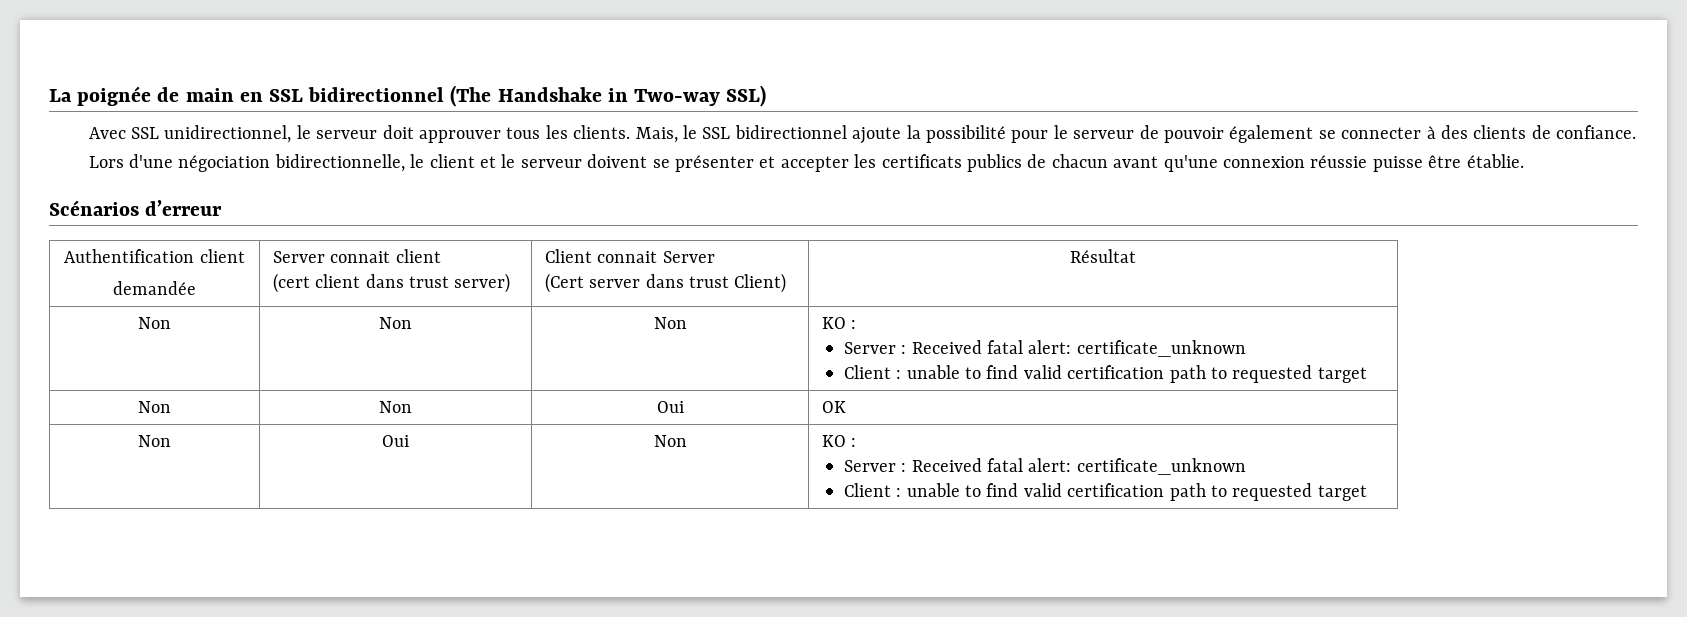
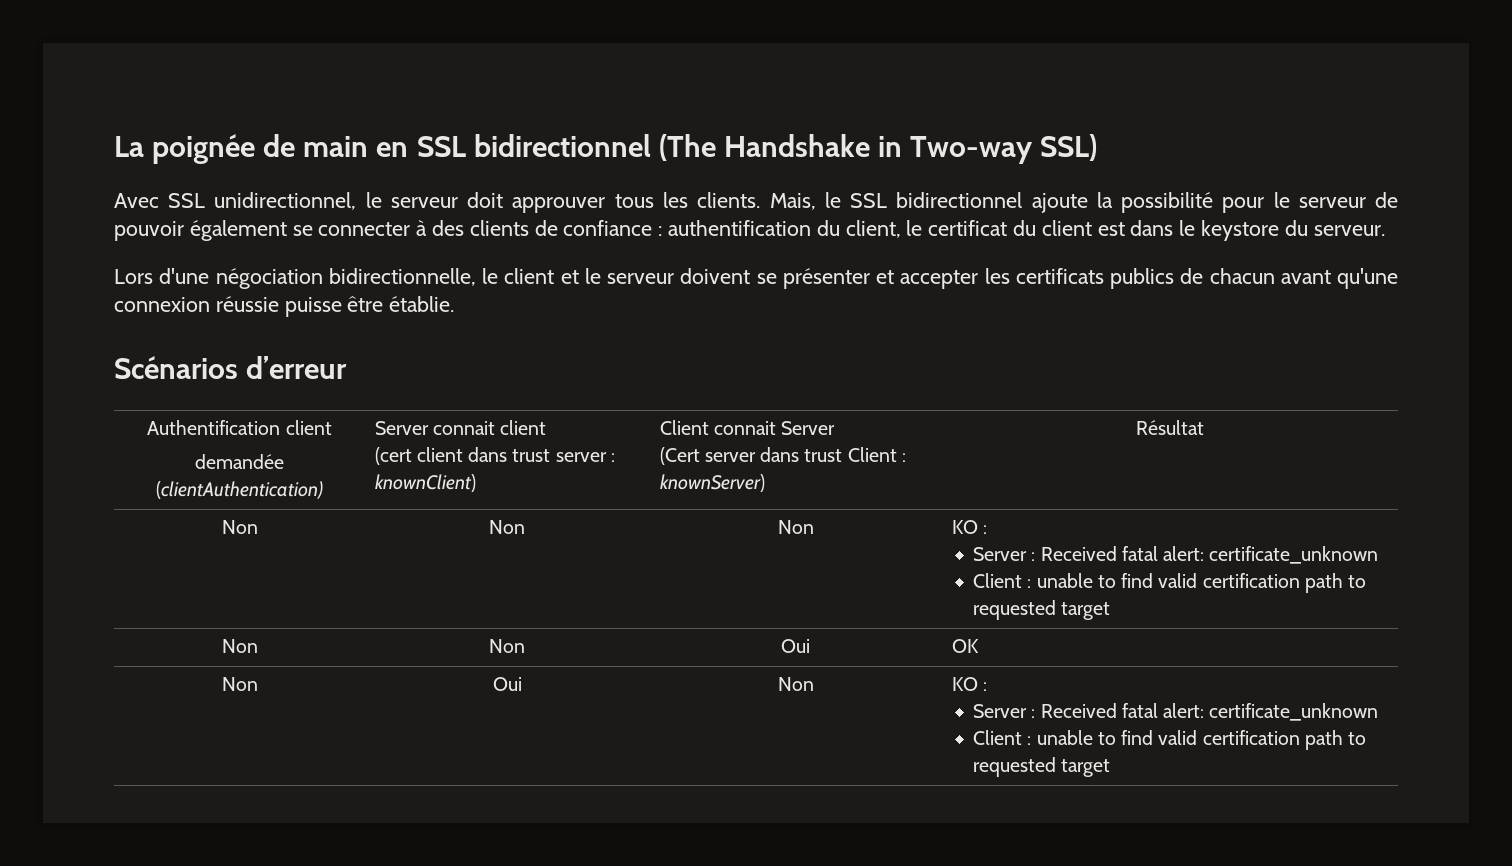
- Mais, le SSL bidirectionnel ajoute la possibilité pour le serveur de pouvoir également se connecter à des clients de confiance.
+ Mais, le SSL bidirectionnel ajoute la possibilité pour le serveur de pouvoir également se connecter à des clients de confiance : authentification du client, le certificat du client est dans le keystore du serveur.
  Authentification client
- demandée | Server connait client
- (cert client dans trust server) | Client connait Server
- (Cert server dans trust Client) | Résultat
+ demandée (clientAuthentication) | Server connait client
+ (cert client dans trust server : knownClient) | Client connait Server
+ (Cert server dans trust Client : knownServer) | Résultat

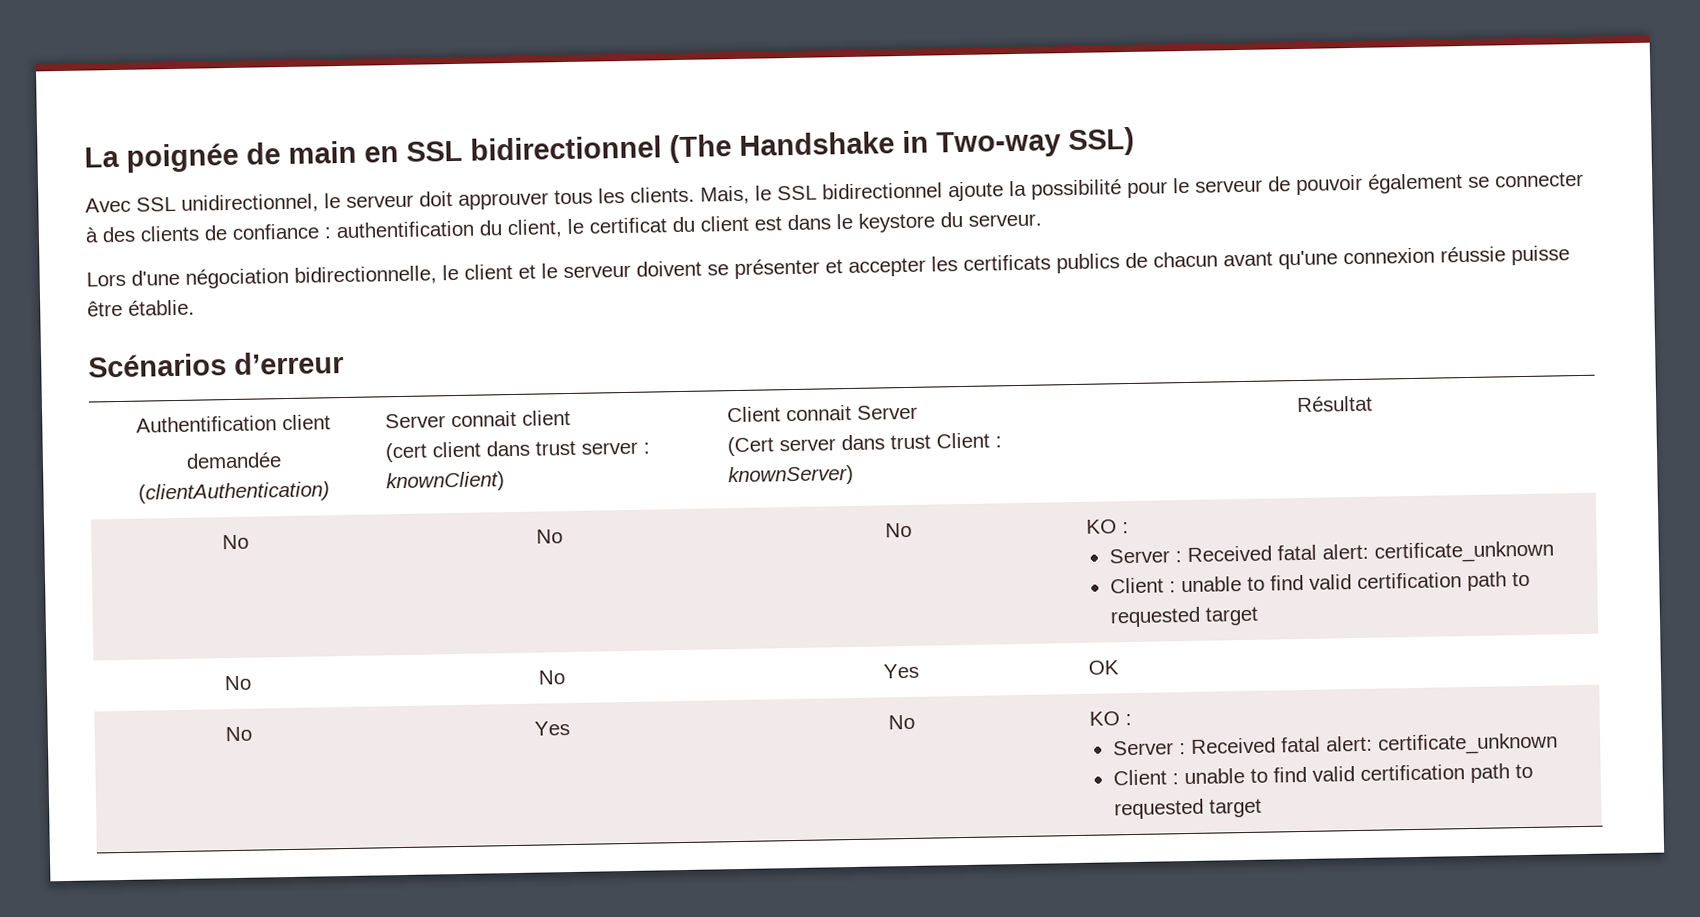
- Non | Non | Non | KO :
+ No | No | No | KO :
- Non | Non | Oui | OK
- Non | Oui | Non | KO :
+ No | No | Yes | OK
+ No | Yes | No | KO :

